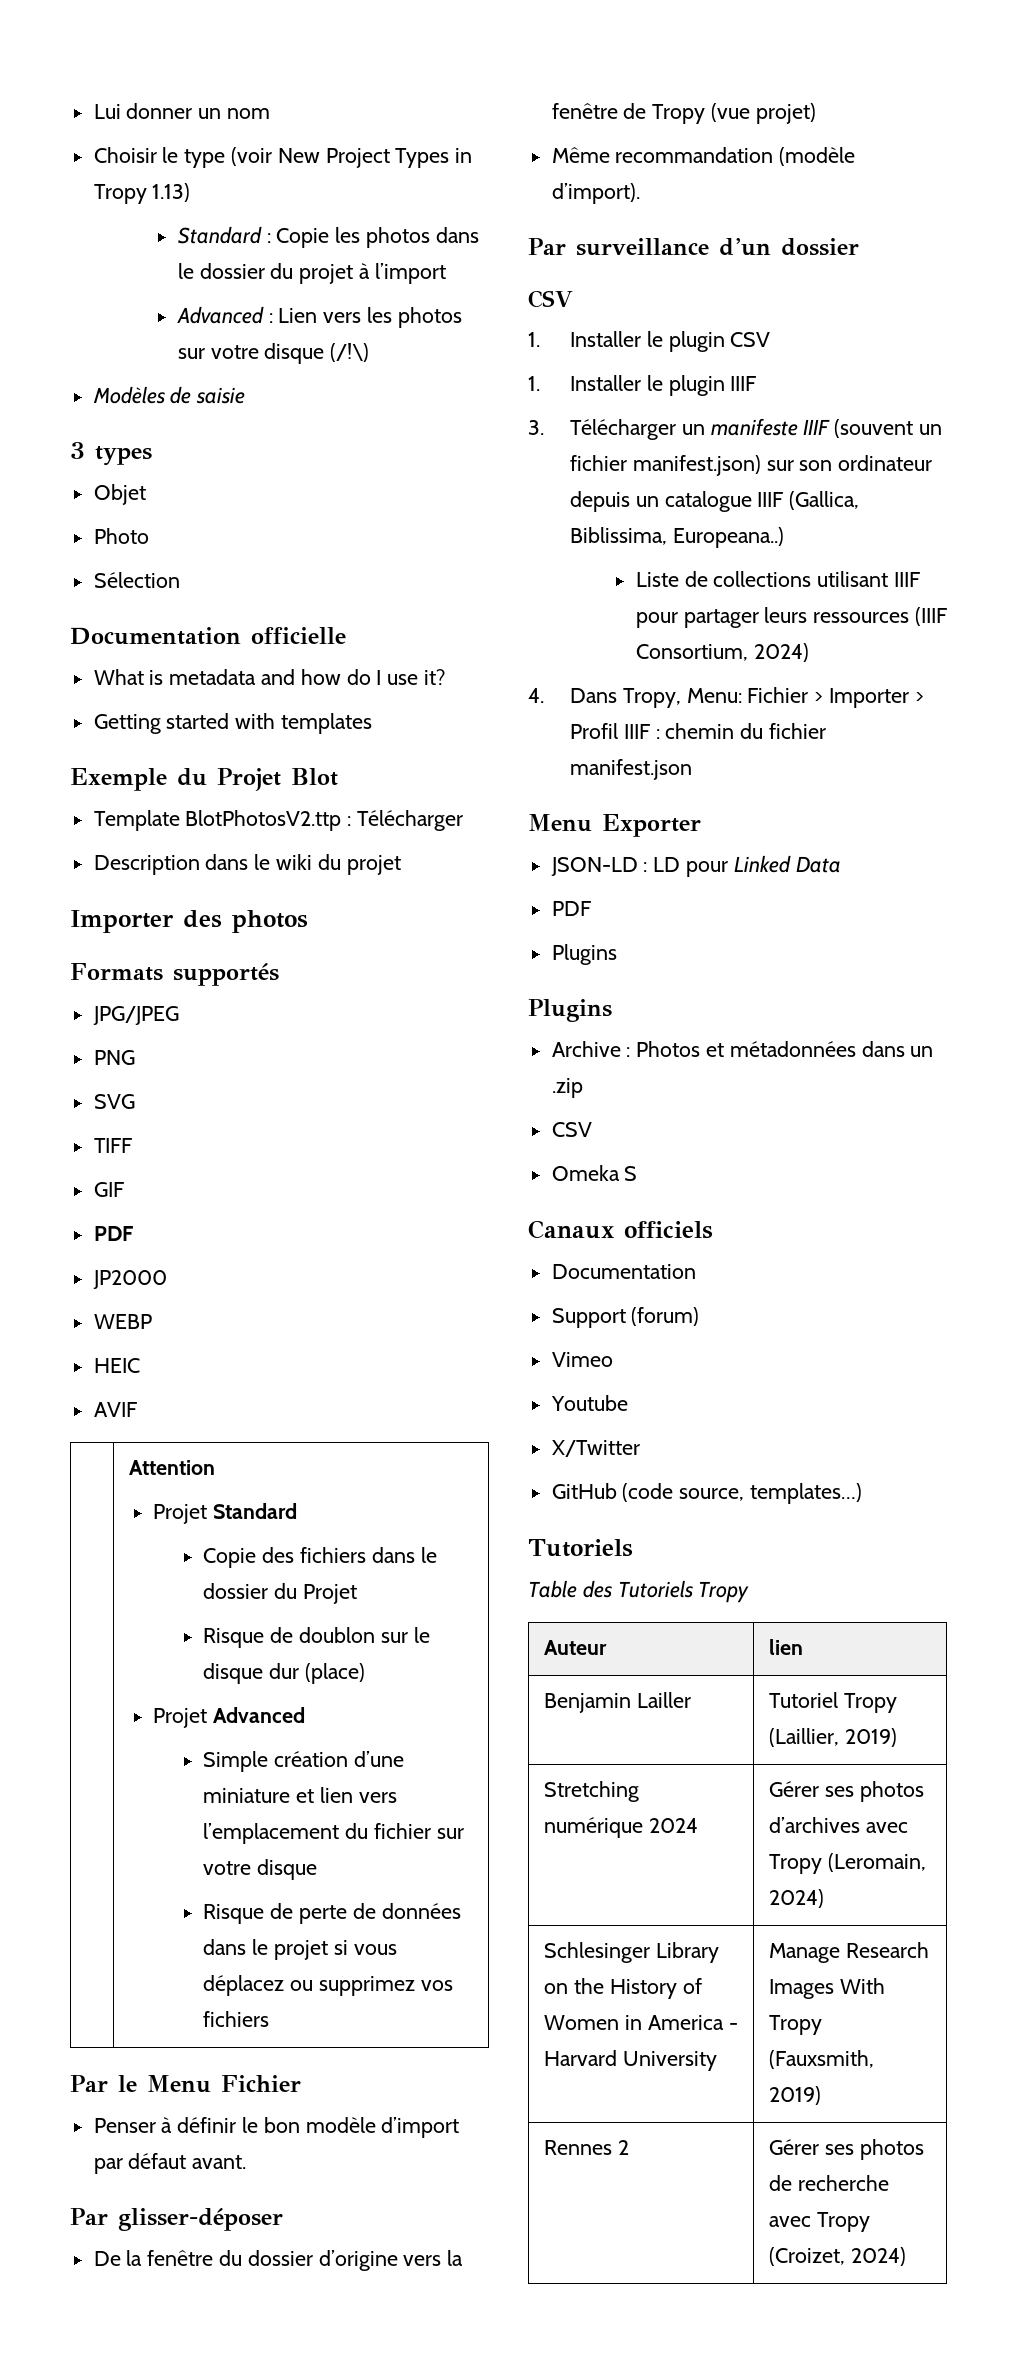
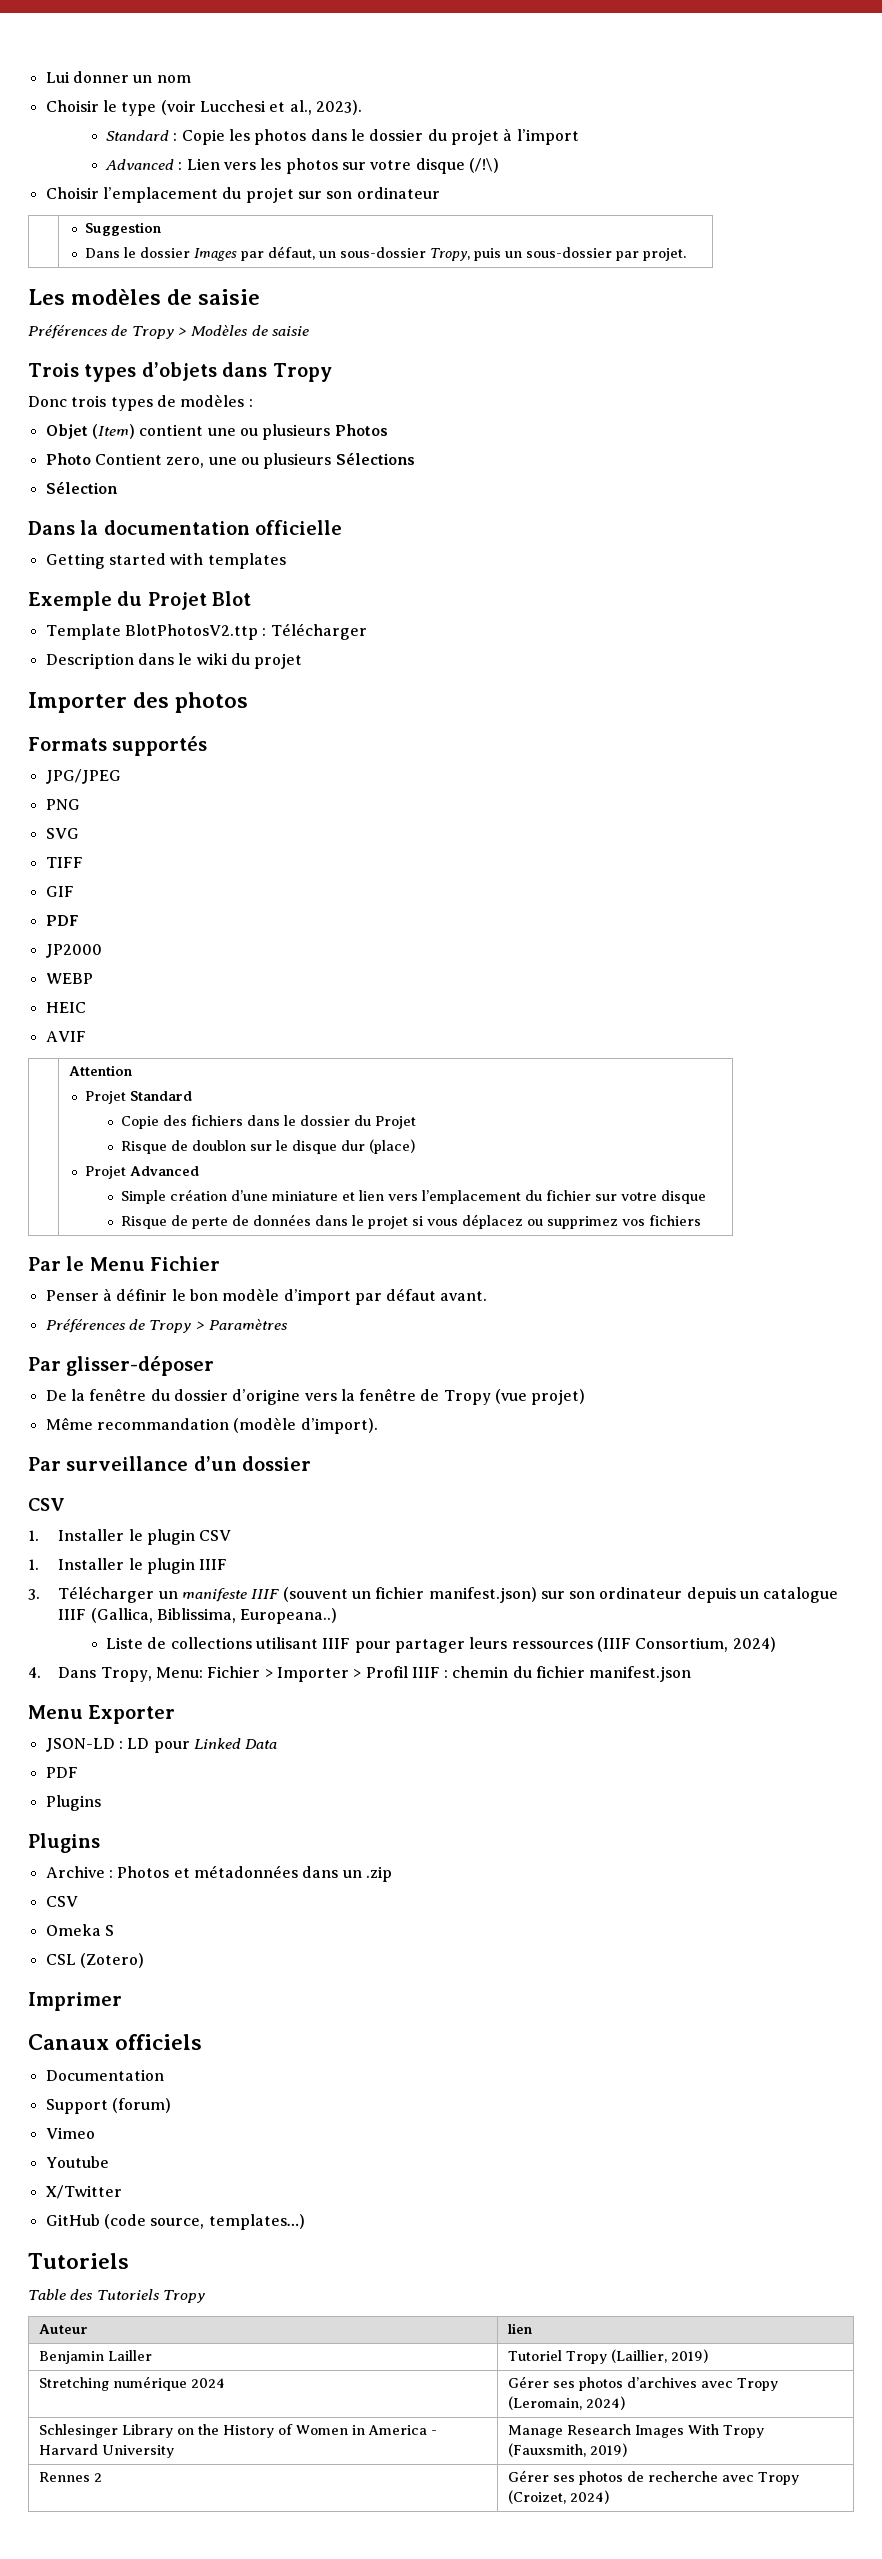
- Choisir le type (voir New Project Types in Tropy 1.13)
+ Choisir le type (voir Lucchesi et al., 2023).
- Modèles de saisie
+ Choisir l’emplacement du projet sur son ordinateur
+ | Suggestion
+ Dans le dossier Images par défaut, un sous-dossier Tropy, puis un sous-dossier par projet.
+ Les modèles de saisie
+ Préférences de Tropy > Modèles de saisie
- 3 types
- Objet
- Photo
+ Trois types d’objets dans Tropy
+ Donc trois types de modèles :
+ Objet (Item) contient une ou plusieurs Photos
+ Photo Contient zero, une ou plusieurs Sélections
  Sélection
- Documentation officielle
- What is metadata and how do I use it?
+ Dans la documentation officielle
+ Préférences de Tropy > Paramètres
+ CSL (Zotero)
+ Imprimer

